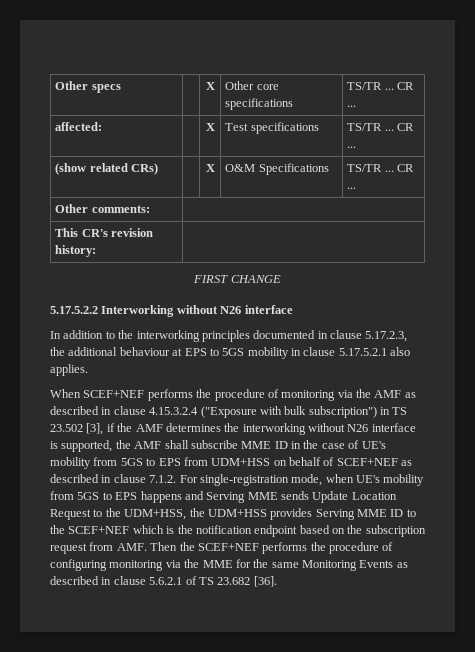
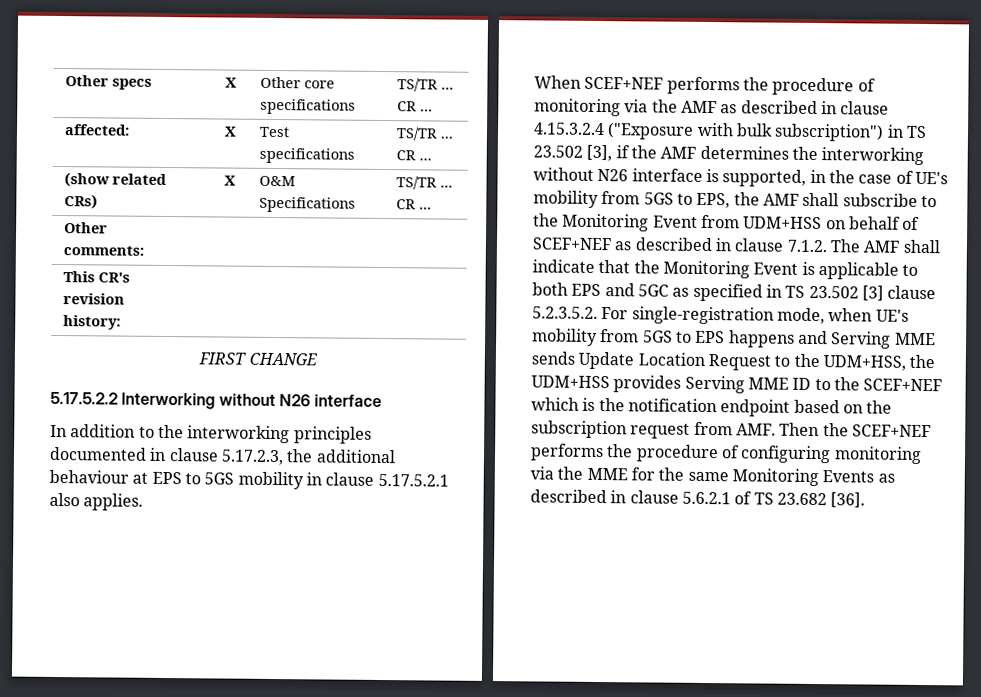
- When SCEF+NEF performs the procedure of monitoring via the AMF as described in clause 4.15.3.2.4 ("Exposure with bulk subscription") in TS 23.502 [3], if the AMF determines the interworking without N26 interface is supported, the AMF shall subscribe MME ID in the case of UE's mobility from 5GS to EPS from UDM+HSS on behalf of SCEF+NEF as described in clause 7.1.2. For single-registration mode, when UE's mobility from 5GS to EPS happens and Serving MME sends Update Location Request to the UDM+HSS, the UDM+HSS provides Serving MME ID to the SCEF+NEF which is the notification endpoint based on the subscription request from AMF. Then the SCEF+NEF performs the procedure of configuring monitoring via the MME for the same Monitoring Events as described in clause 5.6.2.1 of TS 23.682 [36].
+ When SCEF+NEF performs the procedure of monitoring via the AMF as described in clause 4.15.3.2.4 ("Exposure with bulk subscription") in TS 23.502 [3], if the AMF determines the interworking without N26 interface is supported, in the case of UE's mobility from 5GS to EPS, the AMF shall subscribe to the Monitoring Event from UDM+HSS on behalf of SCEF+NEF as described in clause 7.1.2. The AMF shall indicate that the Monitoring Event is applicable to both EPS and 5GC as specified in TS 23.502 [3] clause 5.2.3.5.2. For single-registration mode, when UE's mobility from 5GS to EPS happens and Serving MME sends Update Location Request to the UDM+HSS, the UDM+HSS provides Serving MME ID to the SCEF+NEF which is the notification endpoint based on the subscription request from AMF. Then the SCEF+NEF performs the procedure of configuring monitoring via the MME for the same Monitoring Events as described in clause 5.6.2.1 of TS 23.682 [36].

